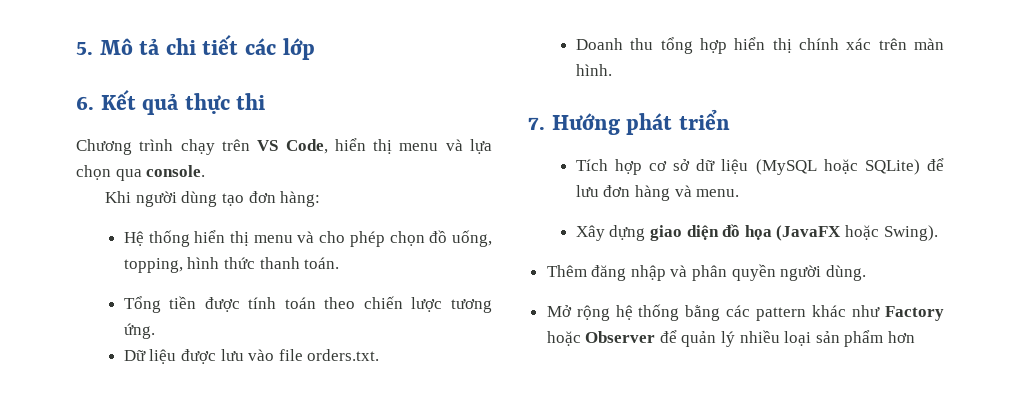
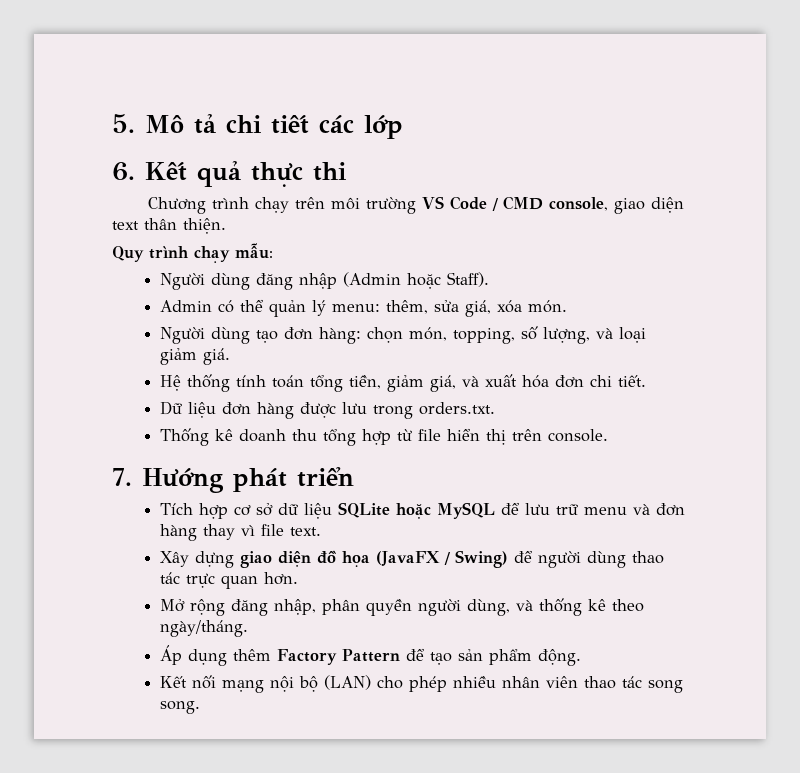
- Chương trình chạy trên VS Code, hiển thị menu và lựa chọn qua console.
- Khi người dùng tạo đơn hàng:
- Hệ thống hiển thị menu và cho phép chọn đồ uống, topping, hình thức thanh toán.
- Tổng tiền được tính toán theo chiến lược tương ứng.
- Dữ liệu được lưu vào file orders.txt.
- Doanh thu tổng hợp hiển thị chính xác trên màn hình.
+ Chương trình chạy trên môi trường VS Code / CMD console, giao diện text thân thiện.
+ Quy trình chạy mẫu:
+ Người dùng đăng nhập (Admin hoặc Staff).
+ Admin có thể quản lý menu: thêm, sửa giá, xóa món.
+ Người dùng tạo đơn hàng: chọn món, topping, số lượng, và loại giảm giá.
+ Hệ thống tính toán tổng tiền, giảm giá, và xuất hóa đơn chi tiết.
+ Dữ liệu đơn hàng được lưu trong orders.txt.
+ Thống kê doanh thu tổng hợp từ file hiển thị trên console.
- Tích hợp cơ sở dữ liệu (MySQL hoặc SQLite) để lưu đơn hàng và menu.
+ Tích hợp cơ sở dữ liệu SQLite hoặc MySQL để lưu trữ menu và đơn hàng thay vì file text.
- Xây dựng giao diện đồ họa (JavaFX hoặc Swing).
- Thêm đăng nhập và phân quyền người dùng.
- Mở rộng hệ thống bằng các pattern khác như Factory hoặc Observer để quản lý nhiều loại sản phẩm hơn
+ Xây dựng giao diện đồ họa (JavaFX / Swing) để người dùng thao tác trực quan hơn.
+ Mở rộng đăng nhập, phân quyền người dùng, và thống kê theo ngày/tháng.
+ Áp dụng thêm Factory Pattern để tạo sản phẩm động.
+ Kết nối mạng nội bộ (LAN) cho phép nhiều nhân viên thao tác song song.

